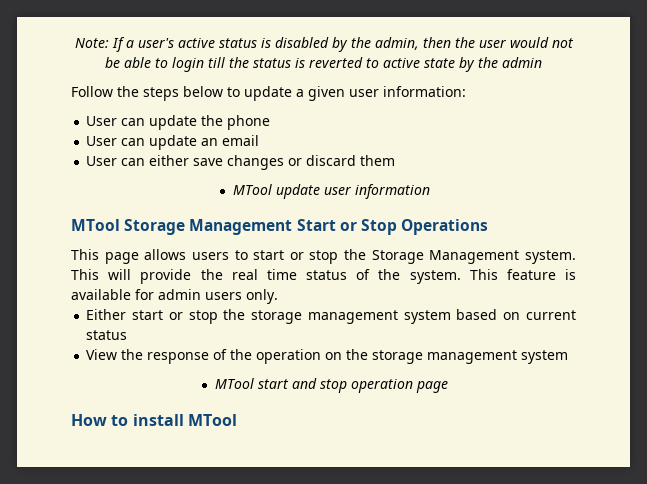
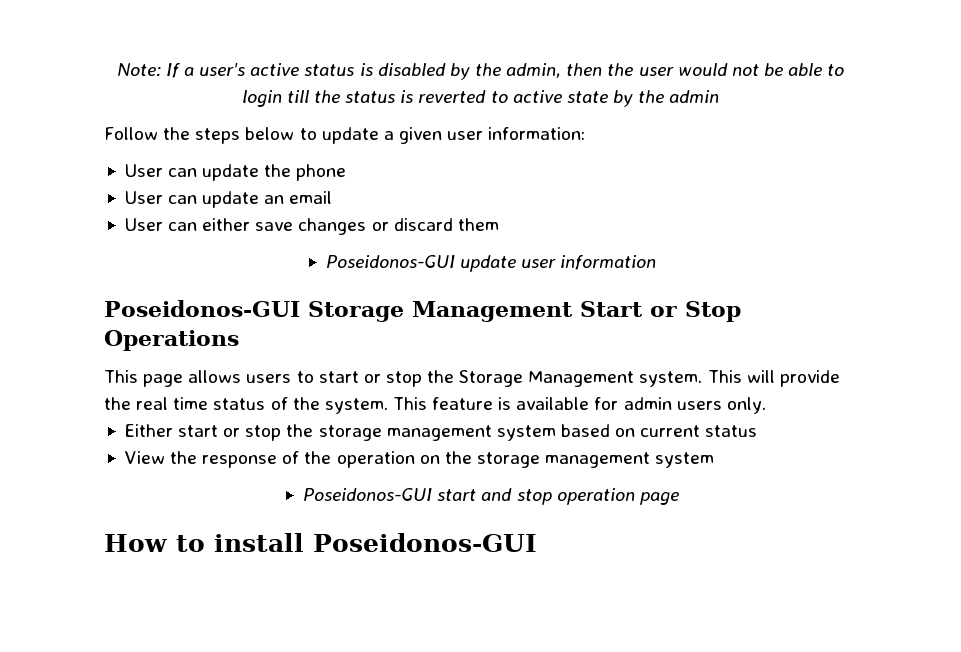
- MTool update user information
+ Poseidonos-GUI update user information
- MTool Storage Management Start or Stop Operations
+ Poseidonos-GUI Storage Management Start or Stop Operations
- MTool start and stop operation page
+ Poseidonos-GUI start and stop operation page
- How to install MTool
+ How to install Poseidonos-GUI

